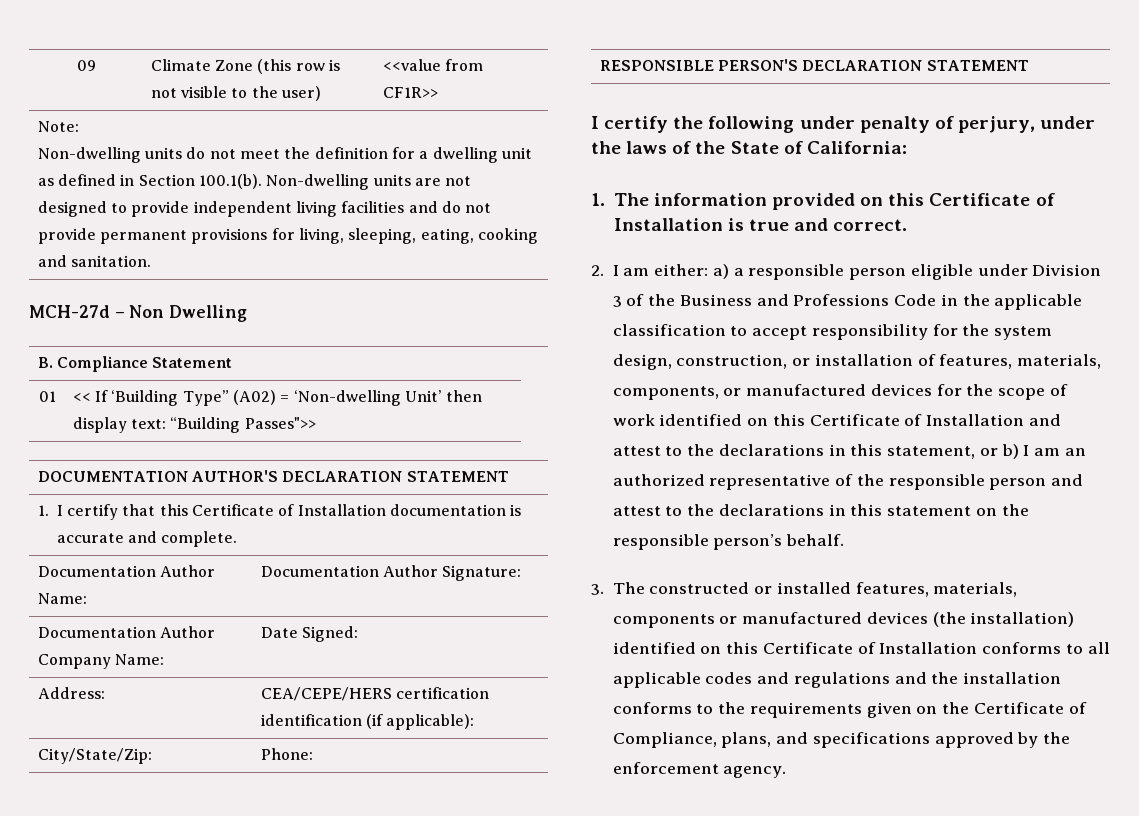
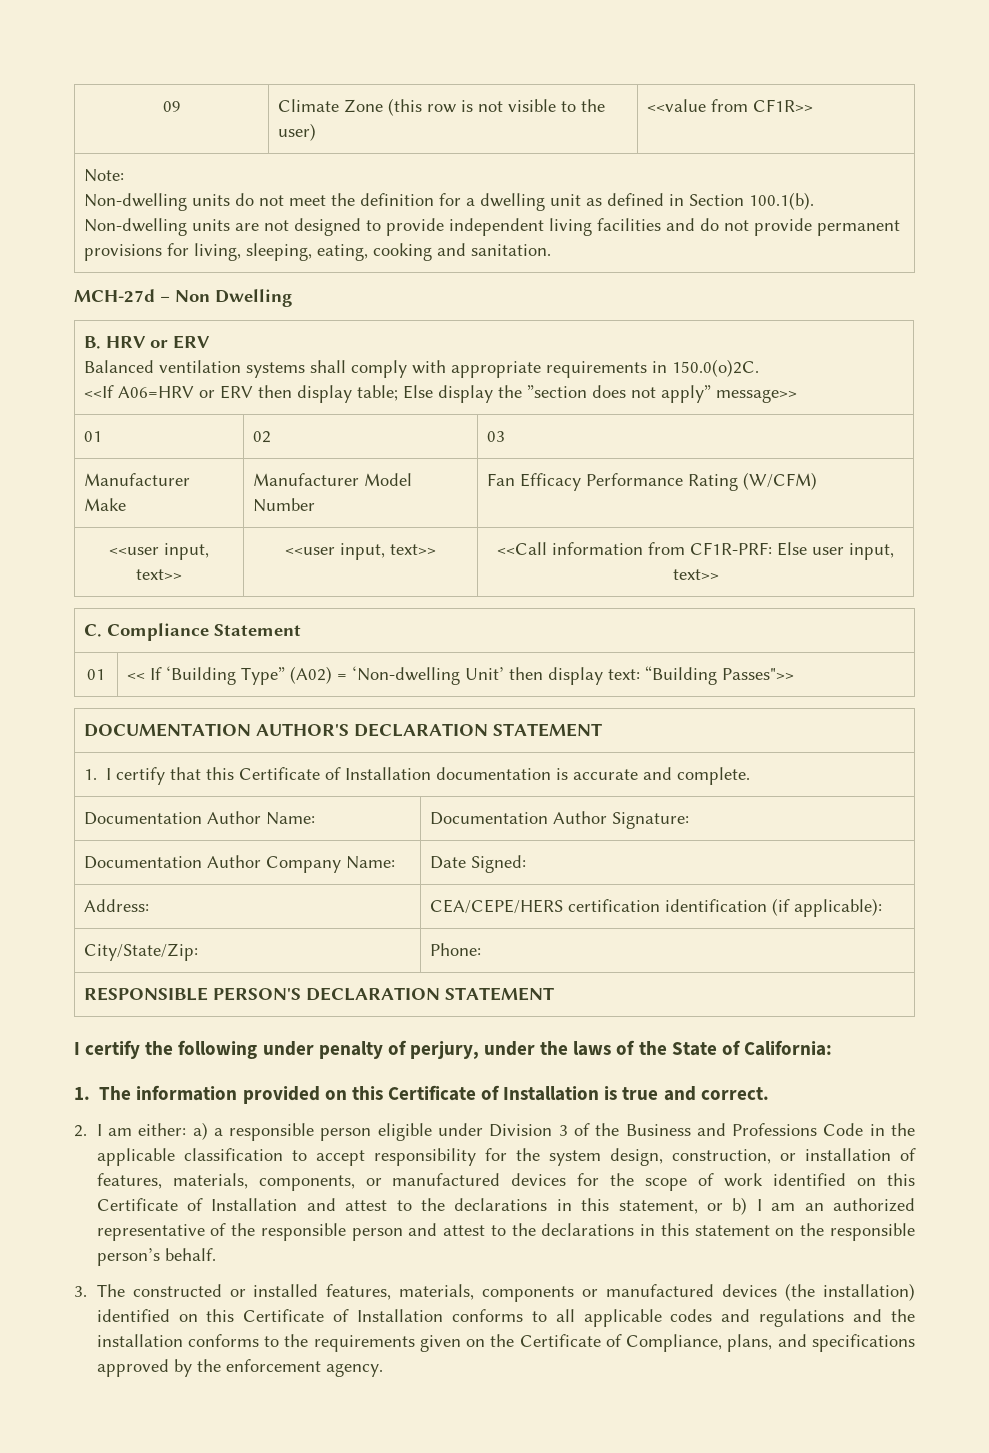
- B. Compliance Statement
+ B. HRV or ERV
+ Balanced ventilation systems shall comply with appropriate requirements in 150.0(o)2C.
+ <<If A06=HRV or ERV then display table; Else display the ”section does not apply” message>>
+ 01 | 02 | 03
+ Manufacturer Make | Manufacturer Model Number | Fan Efficacy Performance Rating (W/CFM)
+ <<user input, text>> | <<user input, text>> | <<Call information from CF1R-PRF: Else user input, text>>
+ C. Compliance Statement

